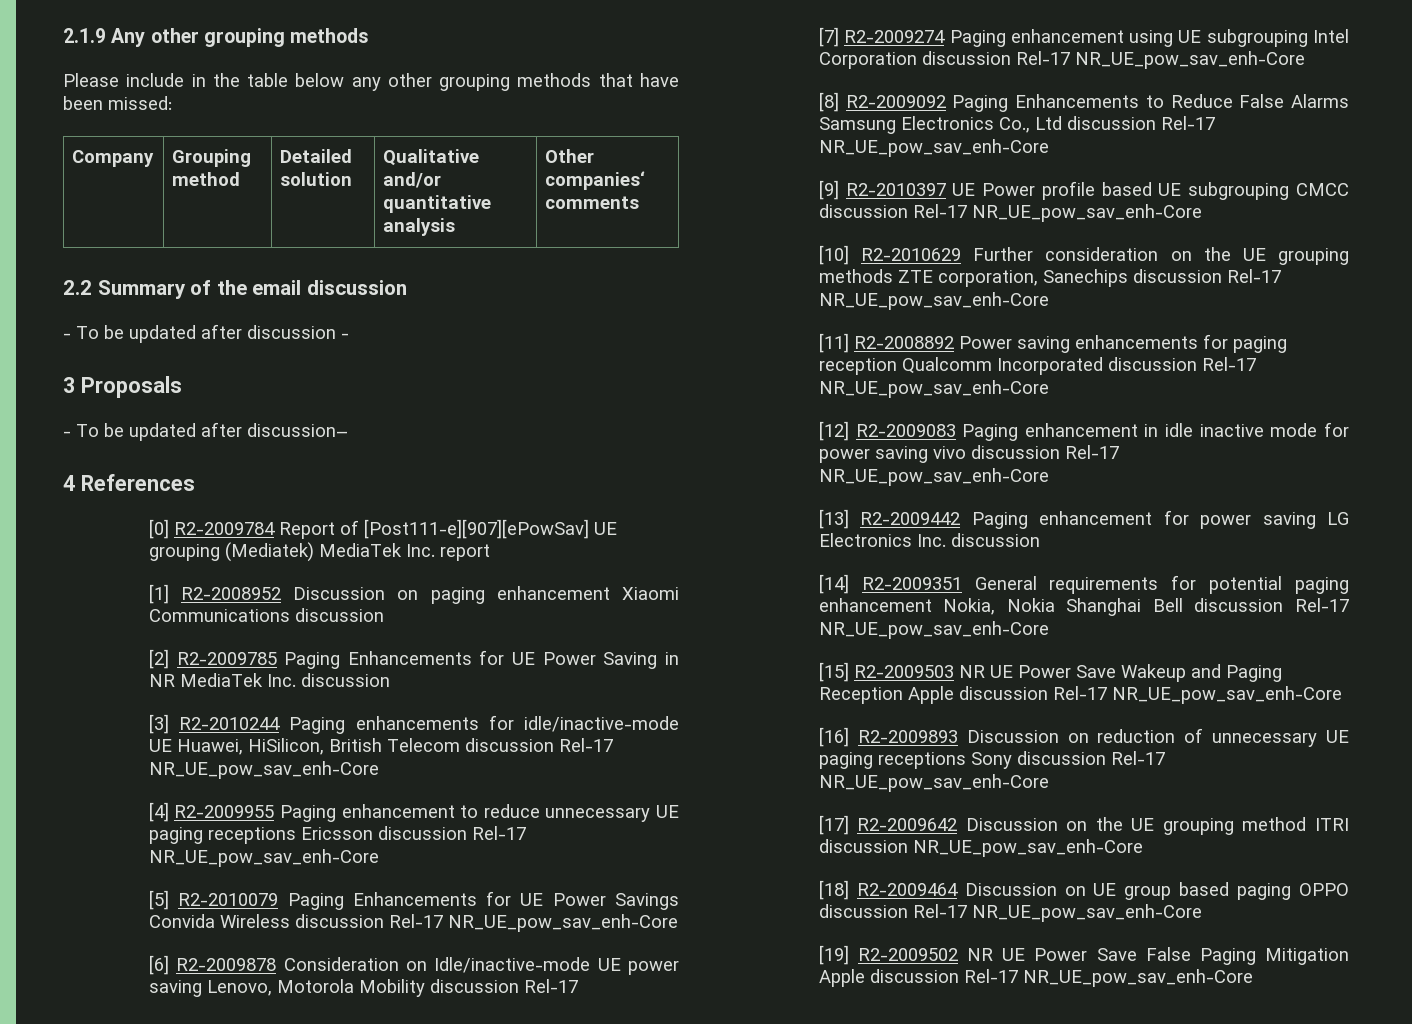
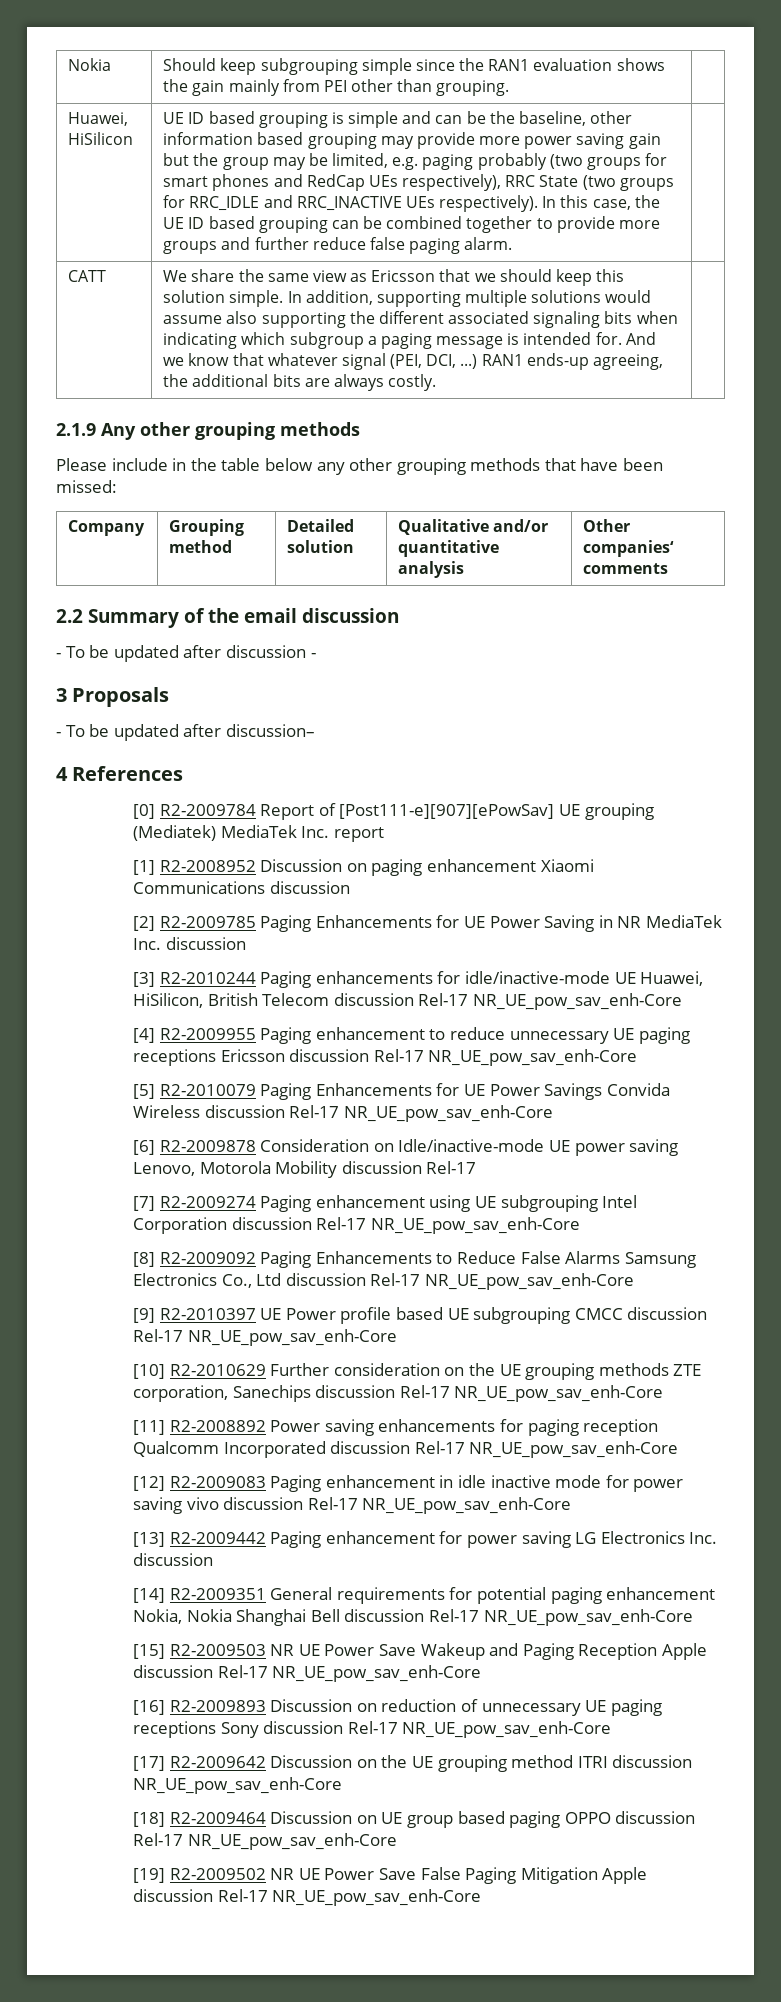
+ Nokia | Should keep subgrouping simple since the RAN1 evaluation shows the gain mainly from PEI other than grouping. |
+ Huawei, HiSilicon | UE ID based grouping is simple and can be the baseline, other information based grouping may provide more power saving gain but the group may be limited, e.g. paging probably (two groups for smart phones and RedCap UEs respectively), RRC State (two groups for RRC_IDLE and RRC_INACTIVE UEs respectively). In this case, the UE ID based grouping can be combined together to provide more groups and further reduce false paging alarm. |
+ CATT | We share the same view as Ericsson that we should keep this solution simple. In addition, supporting multiple solutions would assume also supporting the different associated signaling bits when indicating which subgroup a paging message is intended for. And we know that whatever signal (PEI, DCI, ...) RAN1 ends-up agreeing, the additional bits are always costly.

